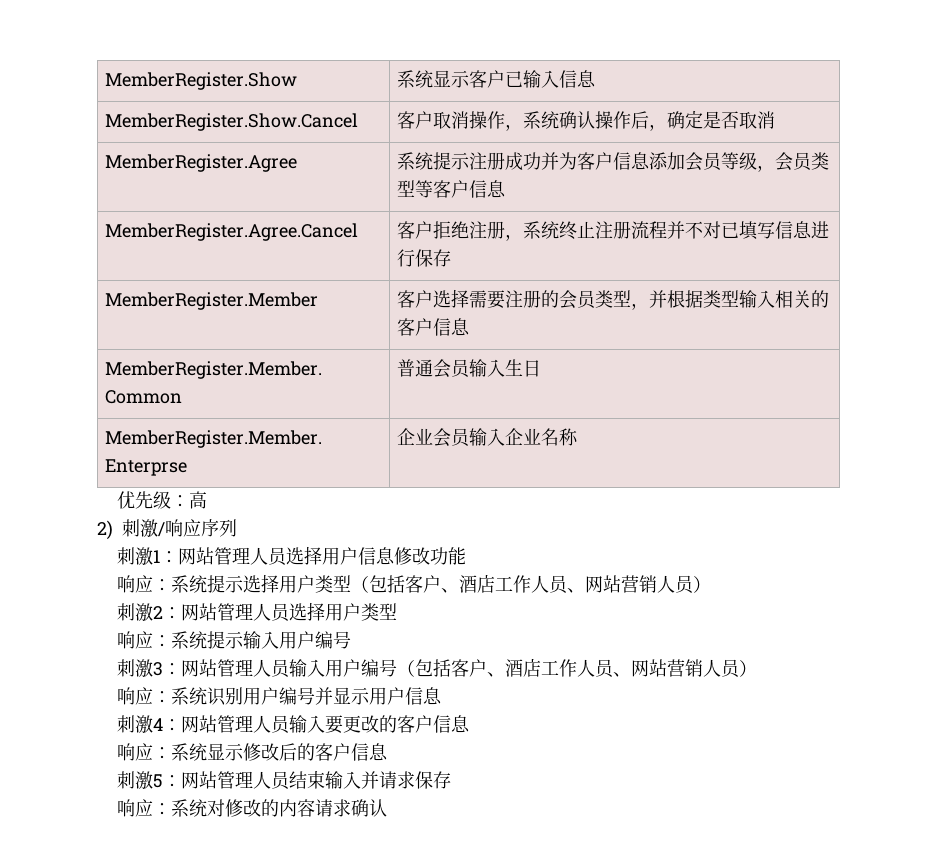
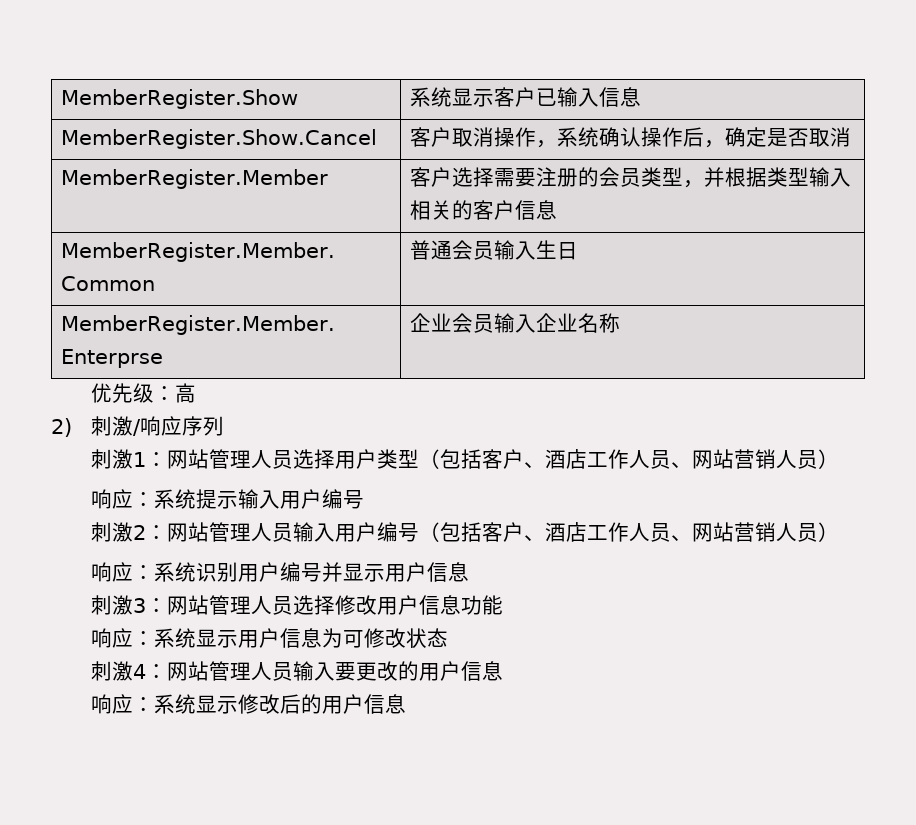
- MemberRegister.Agree | 系统提示注册成功并为客户信息添加会员等级，会员类型等客户信息
- MemberRegister.Agree.Cancel | 客户拒绝注册，系统终止注册流程并不对已填写信息进行保存
- 刺激1：网站管理人员选择用户信息修改功能
- 响应：系统提示选择用户类型（包括客户、酒店工作人员、网站营销人员）
+ 刺激1：网站管理人员选择用户类型（包括客户、酒店工作人员、网站营销人员）
- 刺激2：网站管理人员选择用户类型
- 刺激3：网站管理人员输入用户编号（包括客户、酒店工作人员、网站营销人员）
+ 刺激2：网站管理人员输入用户编号（包括客户、酒店工作人员、网站营销人员）
+ 刺激3：网站管理人员选择修改用户信息功能
+ 响应：系统显示用户信息为可修改状态
- 刺激4：网站管理人员输入要更改的客户信息
+ 刺激4：网站管理人员输入要更改的用户信息
- 响应：系统显示修改后的客户信息
- 刺激5：网站管理人员结束输入并请求保存
- 响应：系统对修改的内容请求确认
+ 响应：系统显示修改后的用户信息

